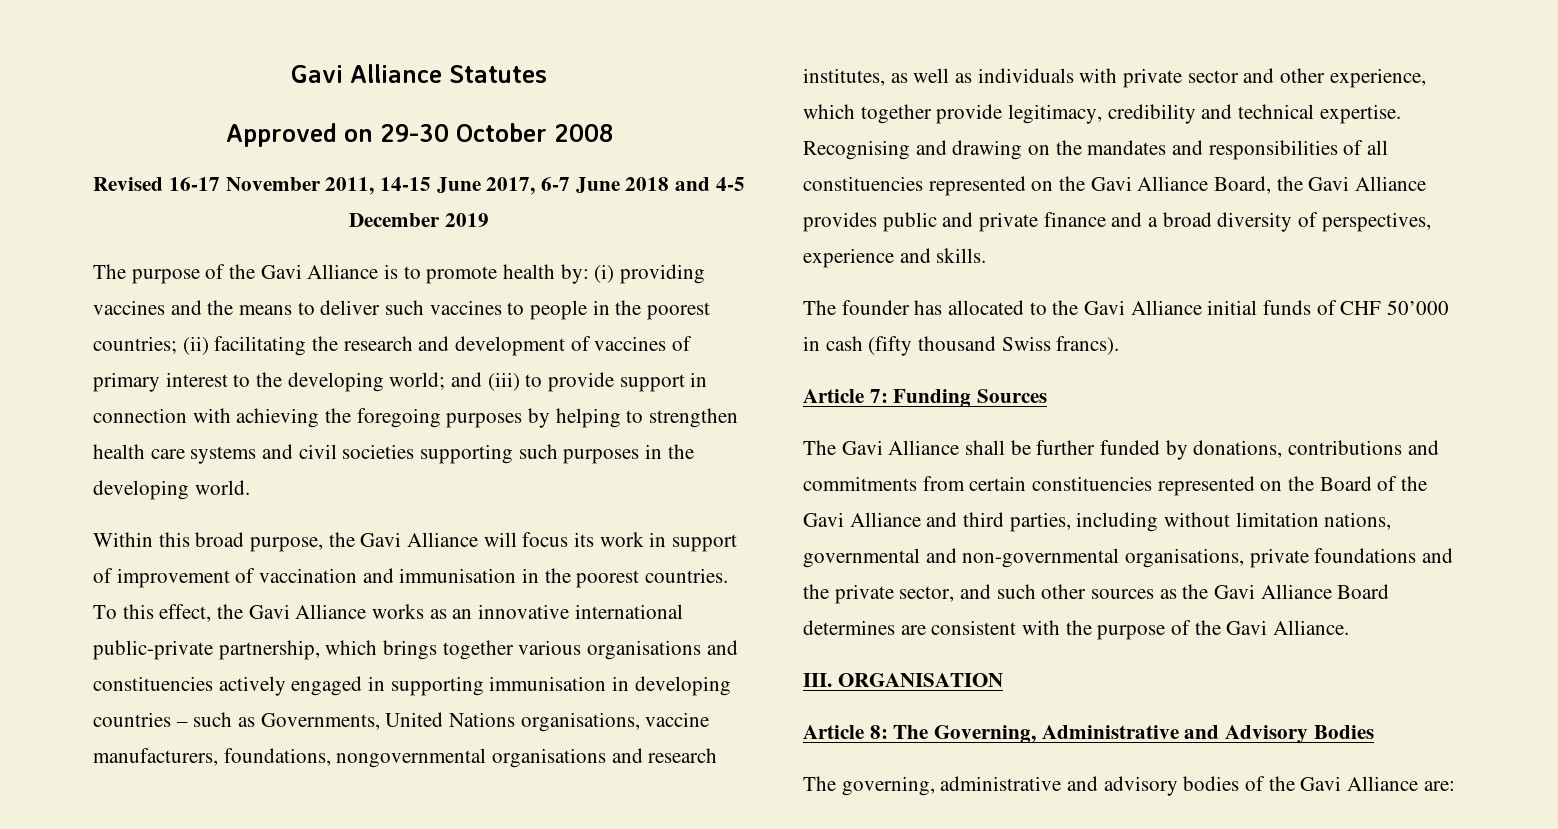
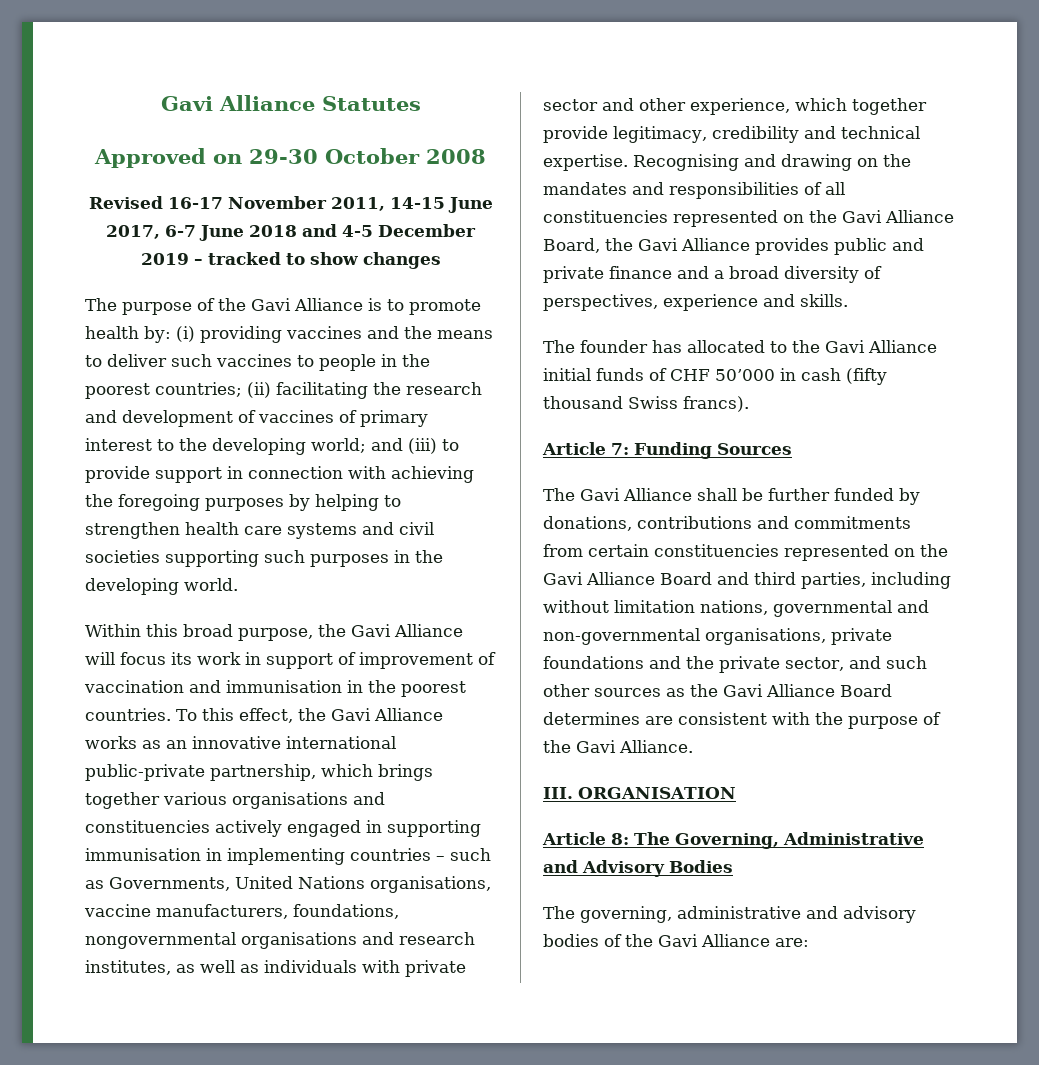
- Revised 16-17 November 2011, 14-15 June 2017, 6-7 June 2018 and 4-5 December 2019
+ Revised 16-17 November 2011, 14-15 June 2017, 6-7 June 2018 and 4-5 December 2019 – tracked to show changes
- To this effect, the Gavi Alliance works as an innovative international public-private partnership, which brings together various organisations and constituencies actively engaged in supporting immunisation in developing countries – such as Governments, United Nations organisations, vaccine manufacturers, foundations, nongovernmental organisations and research institutes, as well as individuals with private sector and other experience, which together provide legitimacy, credibility and technical expertise.
+ To this effect, the Gavi Alliance works as an innovative international public-private partnership, which brings together various organisations and constituencies actively engaged in supporting immunisation in implementing countries – such as Governments, United Nations organisations, vaccine manufacturers, foundations, nongovernmental organisations and research institutes, as well as individuals with private sector and other experience, which together provide legitimacy, credibility and technical expertise.
- The Gavi Alliance shall be further funded by donations, contributions and commitments from certain constituencies represented on the Board of the Gavi Alliance and third parties, including without limitation nations, governmental and non-governmental organisations, private foundations and the private sector, and such other sources as the Gavi Alliance Board determines are consistent with the purpose of the Gavi Alliance.
+ The Gavi Alliance shall be further funded by donations, contributions and commitments from certain constituencies represented on the Gavi Alliance Board and third parties, including without limitation nations, governmental and non-governmental organisations, private foundations and the private sector, and such other sources as the Gavi Alliance Board determines are consistent with the purpose of the Gavi Alliance.

